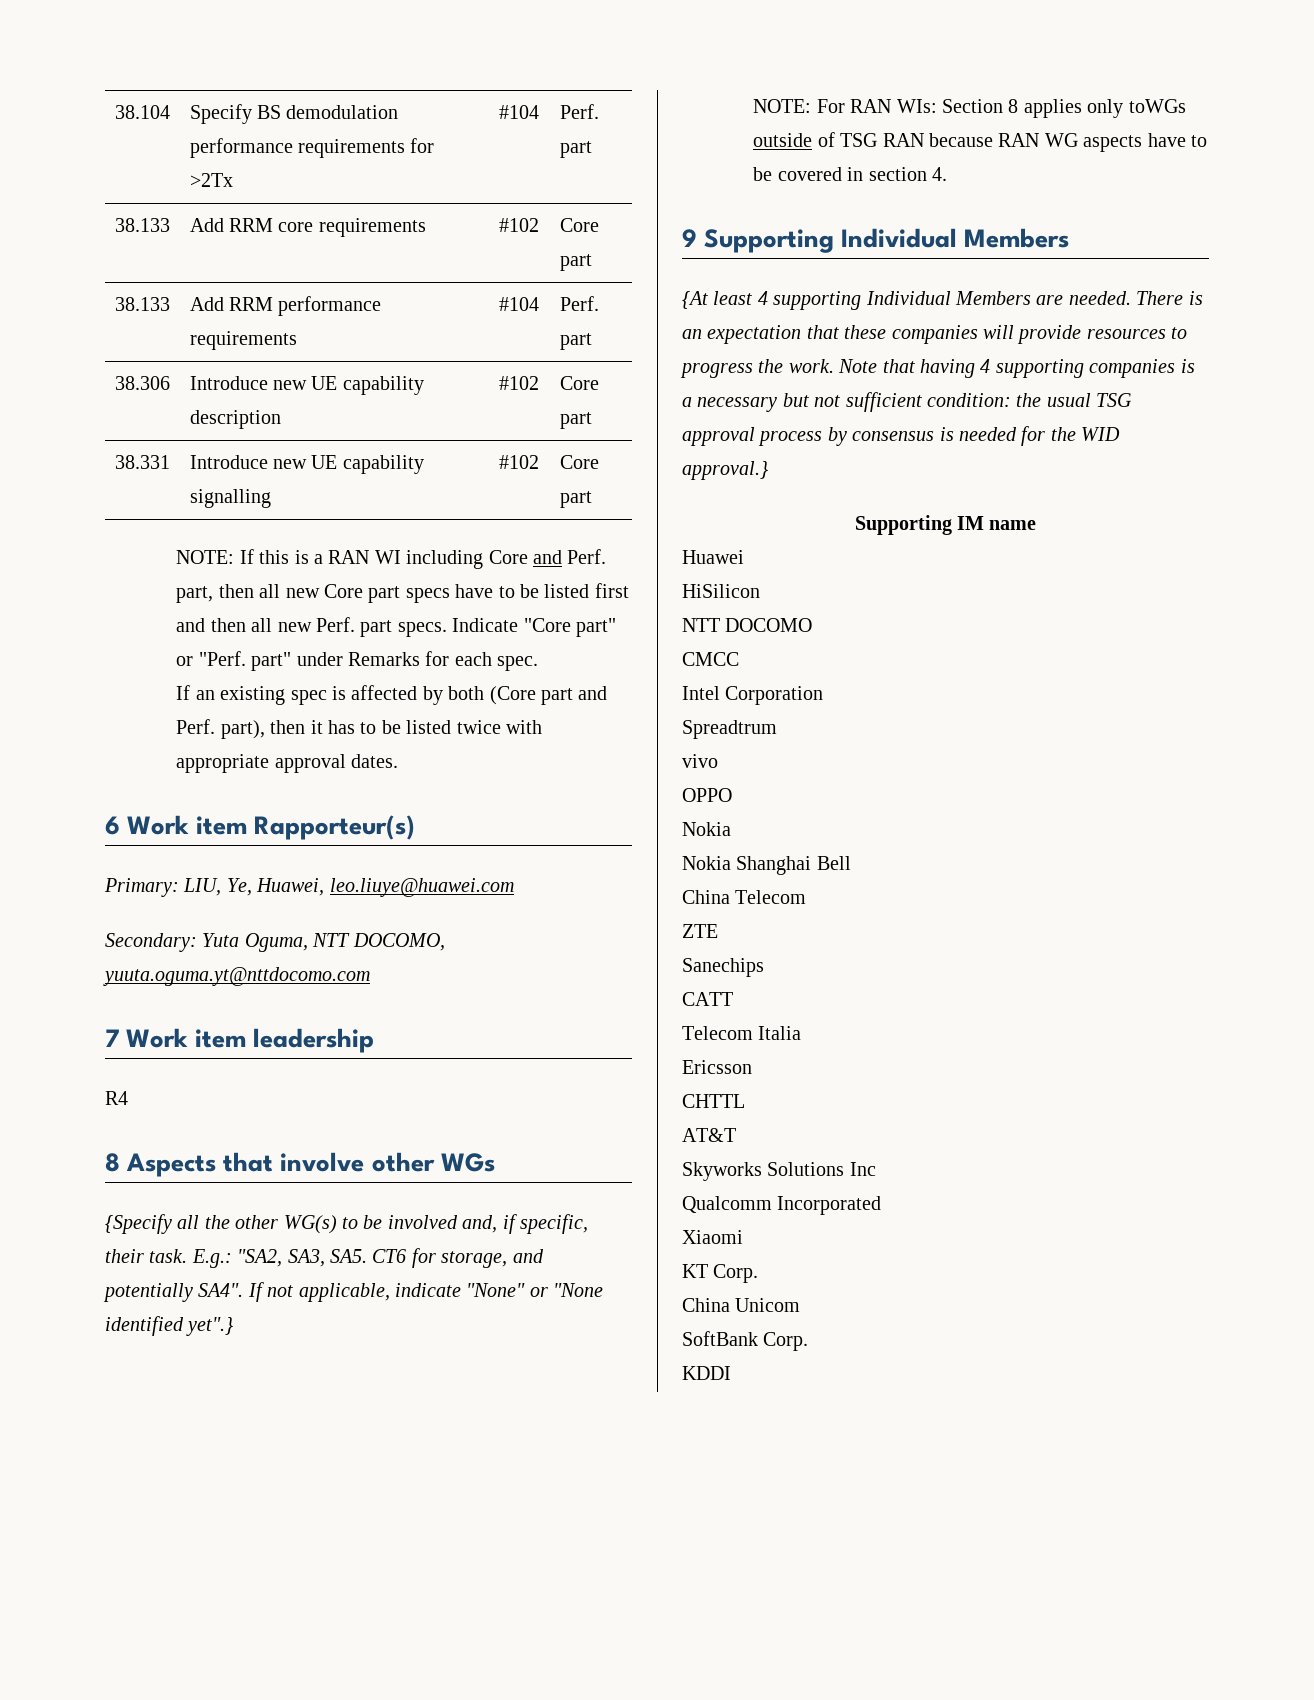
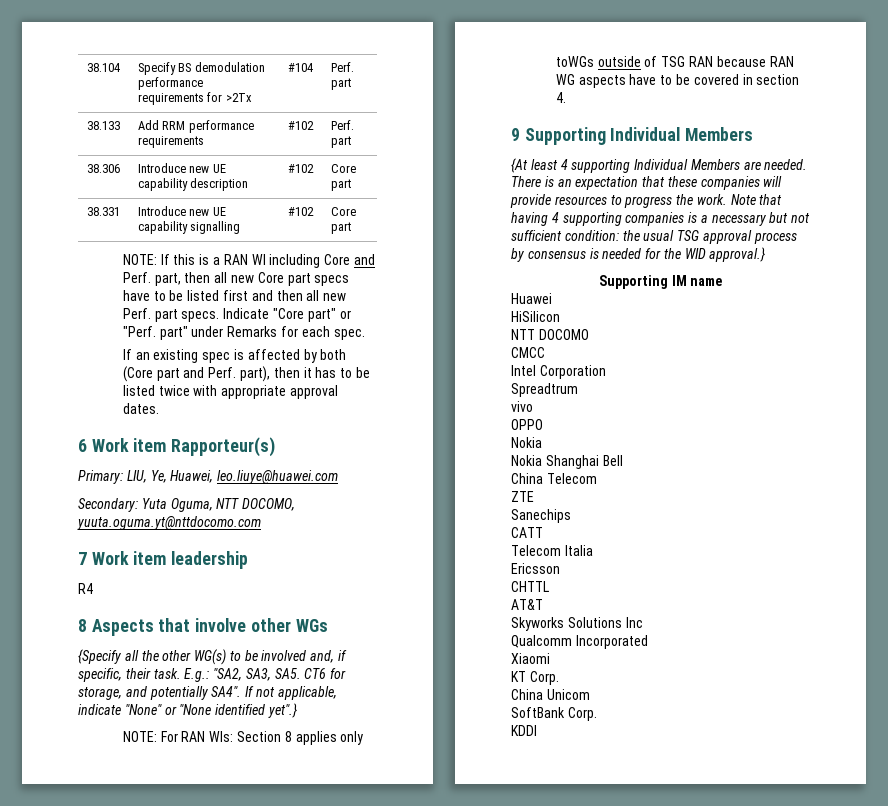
- 38.133 | Add RRM core requirements | #102 | Core part
- 38.133 | Add RRM performance requirements | #104 | Perf. part
+ 38.133 | Add RRM performance requirements | #102 | Perf. part

